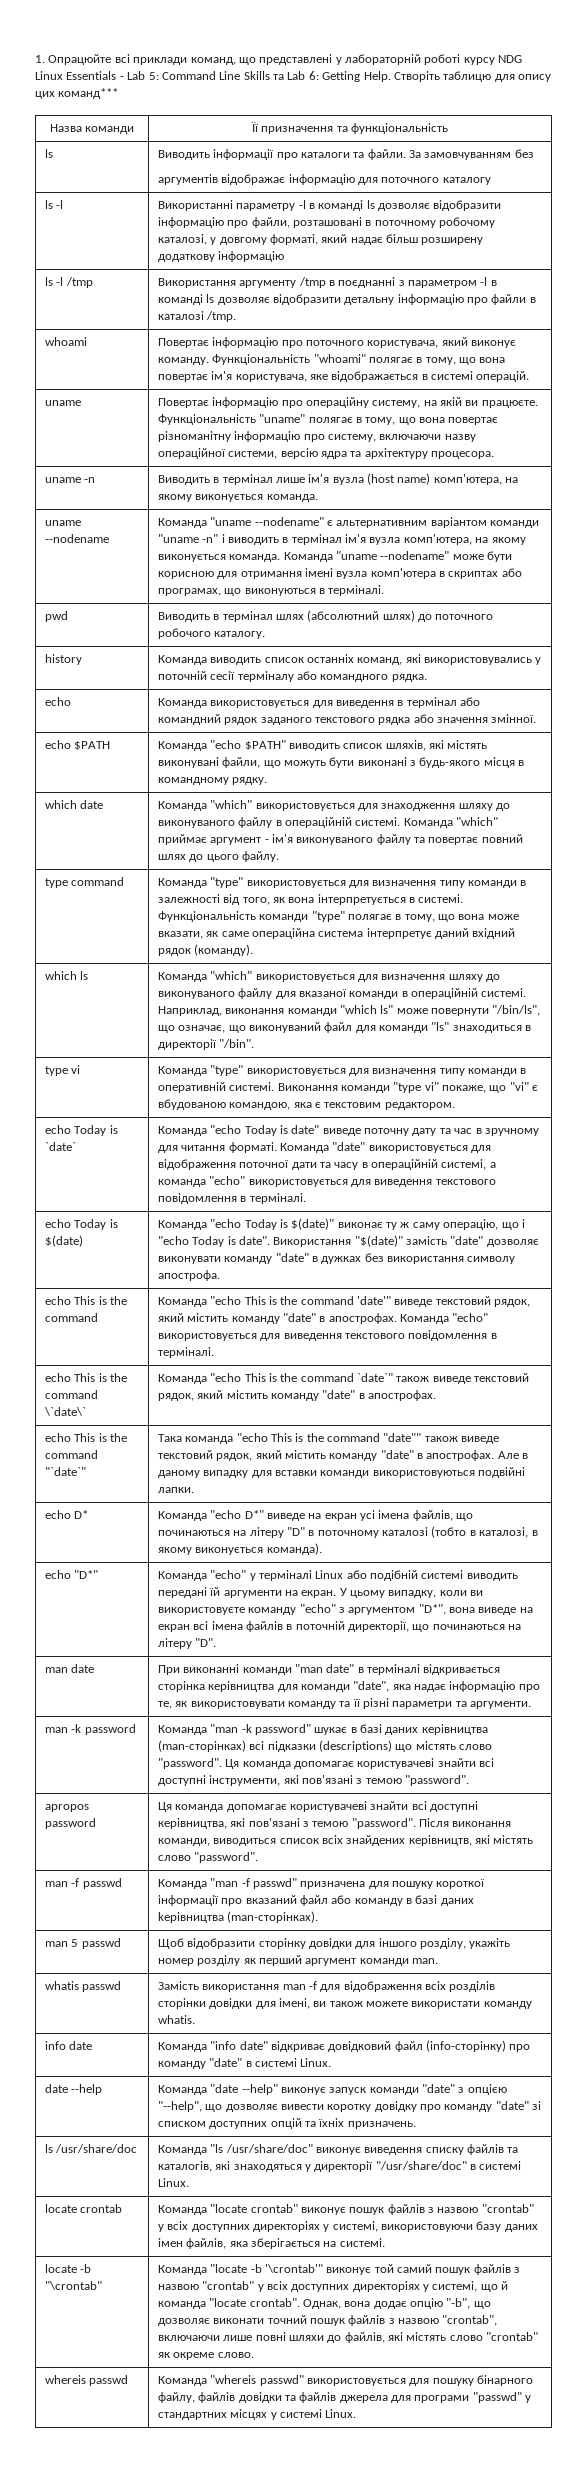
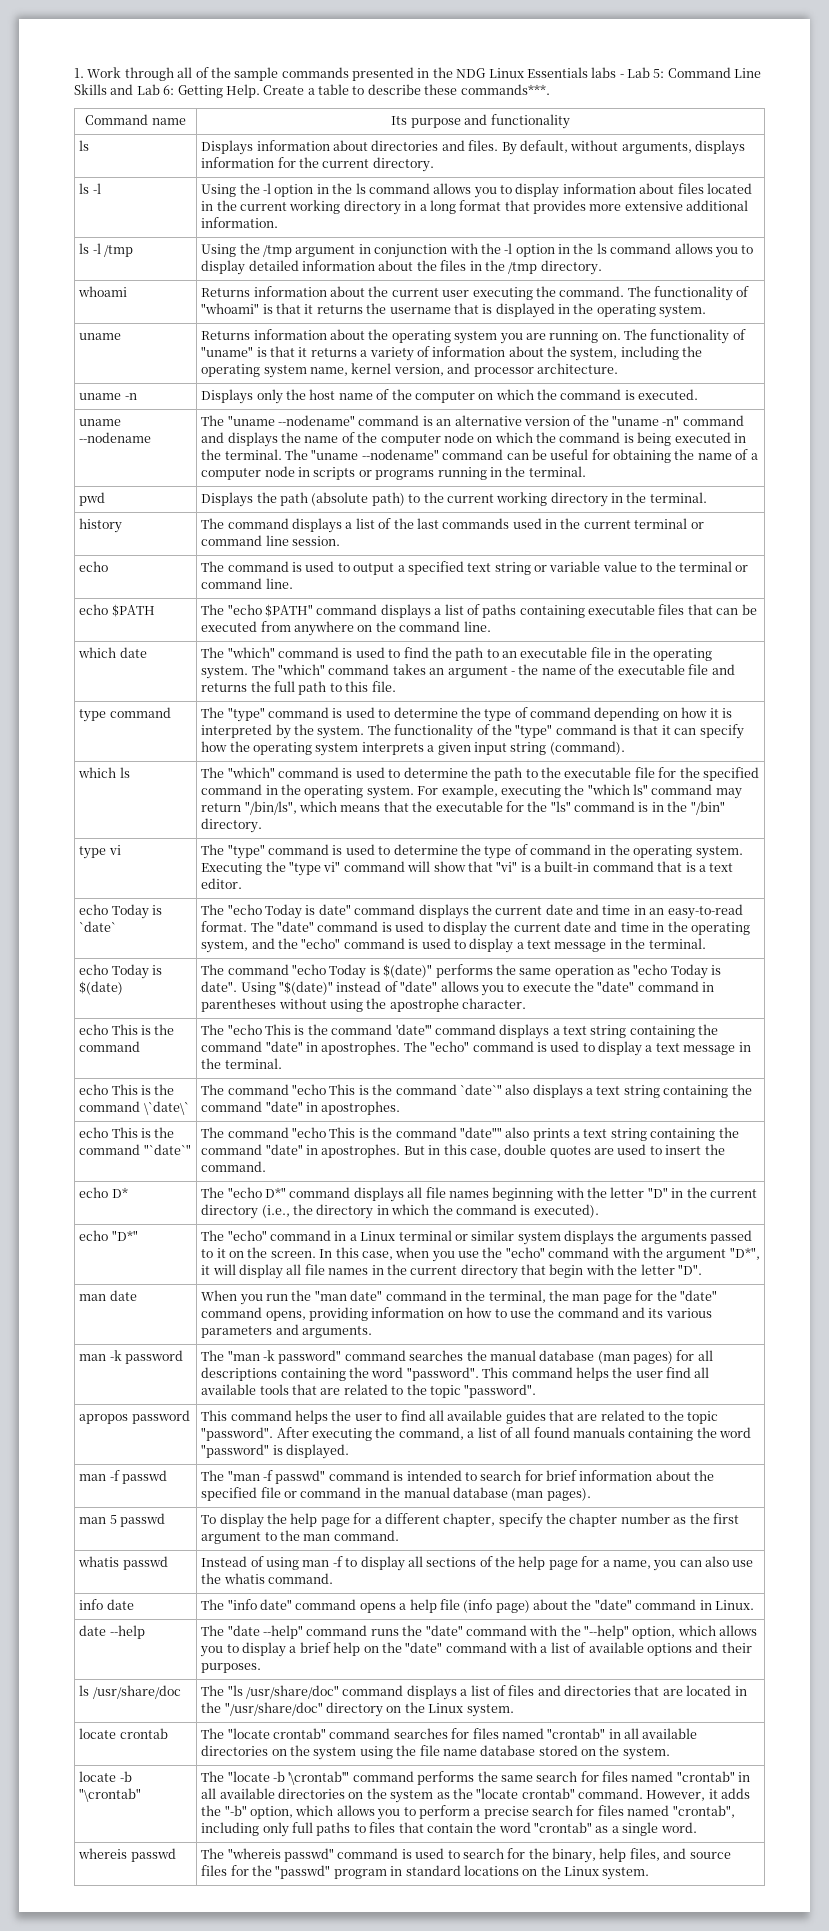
- 1. Опрацюйте всі приклади команд, що представлені у лабораторній роботі курсу NDG Linux Essentials - Lab 5: Command Line Skills та Lab 6: Getting Help.
+ 1. Work through all of the sample commands presented in the NDG Linux Essentials labs - Lab 5: Command Line Skills and Lab 6: Getting Help.
- Створіть таблицю для опису цих команд***
- Назва команди | Її призначення та функціональність
- ls | Виводить інформації про каталоги та файли. За замовчуванням без
- аргументів відображає інформацію для поточного каталогу
- ls -l | Використанні параметру -l в команді ls дозволяє відобразити інформацію про файли, розташовані в поточному робочому каталозі, у довгому форматі, який надає більш розширену додаткову інформацію
- ls -l /tmp | Використання аргументу /tmp в поєднанні з параметром -l в команді ls дозволяє відобразити детальну інформацію про файли в каталозі /tmp.
- whoami | Повертає інформацію про поточного користувача, який виконує команду. Функціональність "whoami" полягає в тому, що вона повертає ім'я користувача, яке відображається в системі операцій.
- uname | Повертає інформацію про операційну систему, на якій ви працюєте. Функціональність "uname" полягає в тому, що вона повертає різноманітну інформацію про систему, включаючи назву операційної системи, версію ядра та архітектуру процесора.
- uname -n | Виводить в термінал лише ім'я вузла (host name) комп'ютера, на якому виконується команда.
+ Create a table to describe these commands***.
+ Command name | Its purpose and functionality
+ ls | Displays information about directories and files. By default, without arguments, displays information for the current directory.
+ ls -l | Using the -l option in the ls command allows you to display information about files located in the current working directory in a long format that provides more extensive additional information.
+ ls -l /tmp | Using the /tmp argument in conjunction with the -l option in the ls command allows you to display detailed information about the files in the /tmp directory.
+ whoami | Returns information about the current user executing the command. The functionality of "whoami" is that it returns the username that is displayed in the operating system.
+ uname | Returns information about the operating system you are running on. The functionality of "uname" is that it returns a variety of information about the system, including the operating system name, kernel version, and processor architecture.
+ uname -n | Displays only the host name of the computer on which the command is executed.
- Команда "uname --nodename" є альтернативним варіантом команди "uname -n" і виводить в термінал ім'я вузла комп'ютера, на якому виконується команда. Команда "uname --nodename" може бути корисною для отримання імені вузла комп'ютера в скриптах або програмах, що виконуються в терміналі.
- pwd | Виводить в термінал шлях (абсолютний шлях) до поточного робочого каталогу.
- history | Команда виводить список останніх команд, які використовувались у поточній сесії терміналу або командного рядка.
- echo | Команда використовується для виведення в термінал або командний рядок заданого текстового рядка або значення змінної.
+ The "uname --nodename" command is an alternative version of the "uname -n" command and displays the name of the computer node on which the command is being executed in the terminal. The "uname --nodename" command can be useful for obtaining the name of a computer node in scripts or programs running in the terminal.
+ pwd | Displays the path (absolute path) to the current working directory in the terminal.
+ history | The command displays a list of the last commands used in the current terminal or command line session.
+ echo | The command is used to output a specified text string or variable value to the terminal or command line.
- echo $PATH | Команда "echo $PATH" виводить список шляхів, які містять виконувані файли, що можуть бути виконані з будь-якого місця в командному рядку.
- which date | Команда "which" використовується для знаходження шляху до виконуваного файлу в операційній системі. Команда "which" приймає аргумент - ім'я виконуваного файлу та повертає повний шлях до цього файлу.
- type command | Команда "type" використовується для визначення типу команди в залежності від того, як вона інтерпретується в системі. Функціональність команди "type" полягає в тому, що вона може вказати, як саме операційна система інтерпретує даний вхідний рядок (команду).
- which ls | Команда "which" використовується для визначення шляху до виконуваного файлу для вказаної команди в операційній системі. Наприклад, виконання команди "which ls" може повернути "/bin/ls", що означає, що виконуваний файл для команди "ls" знаходиться в директорії "/bin".
- type vi | Команда "type" використовується для визначення типу команди в оперативній системі. Виконання команди "type vi" покаже, що "vi" є вбудованою командою, яка є текстовим редактором.
+ echo $PATH | The "echo $PATH" command displays a list of paths containing executable files that can be executed from anywhere on the command line.
+ which date | The "which" command is used to find the path to an executable file in the operating system. The "which" command takes an argument - the name of the executable file and returns the full path to this file.
+ type command | The "type" command is used to determine the type of command depending on how it is interpreted by the system. The functionality of the "type" command is that it can specify how the operating system interprets a given input string (command).
+ which ls | The "which" command is used to determine the path to the executable file for the specified command in the operating system. For example, executing the "which ls" command may return "/bin/ls", which means that the executable for the "ls" command is in the "/bin" directory.
+ type vi | The "type" command is used to determine the type of command in the operating system. Executing the "type vi" command will show that "vi" is a built-in command that is a text editor.
- Команда "echo Today is date" виведе поточну дату та час в зручному для читання форматі. Команда "date" використовується для відображення поточної дати та часу в операційній системі, а команда "echo" використовується для виведення текстового повідомлення в терміналі.
+ The "echo Today is date" command displays the current date and time in an easy-to-read format. The "date" command is used to display the current date and time in the operating system, and the "echo" command is used to display a text message in the terminal.
- echo Today is $(date) | Команда "echo Today is $(date)" виконає ту ж саму операцію, що і "echo Today is date". Використання "$(date)" замість "date" дозволяє виконувати команду "date" в дужках без використання символу апострофа.
+ echo Today is $(date) | The command "echo Today is $(date)" performs the same operation as "echo Today is date". Using "$(date)" instead of "date" allows you to execute the "date" command in parentheses without using the apostrophe character.
- echo This is the command | Команда "echo This is the command 'date'" виведе текстовий рядок, який містить команду "date" в апострофах. Команда "echo" використовується для виведення текстового повідомлення в терміналі.
+ echo This is the command | The "echo This is the command 'date'" command displays a text string containing the command "date" in apostrophes. The "echo" command is used to display a text message in the terminal.
- echo This is the command \`date\` | Команда "echo This is the command `date`" також виведе текстовий рядок, який містить команду "date" в апострофах.
+ echo This is the command \`date\` | The command "echo This is the command `date`" also displays a text string containing the command "date" in apostrophes.
- echo This is the command "`date`" | Така команда "echo This is the command "date"" також виведе текстовий рядок, який містить команду "date" в апострофах. Але в даному випадку для вставки команди використовуються подвійні лапки.
+ echo This is the command "`date`" | The command "echo This is the command "date"" also prints a text string containing the command "date" in apostrophes. But in this case, double quotes are used to insert the command.
- echo D* | Команда "echo D*" виведе на екран усі імена файлів, що починаються на літеру "D" в поточному каталозі (тобто в каталозі, в якому виконується команда).
- echo "D*" | Команда "echo" у терміналі Linux або подібній системі виводить передані їй аргументи на екран. У цьому випадку, коли ви використовуєте команду "echo" з аргументом "D*", вона виведе на екран всі імена файлів в поточній директорії, що починаються на літеру "D".
- man date | При виконанні команди "man date" в терміналі відкривається сторінка керівництва для команди "date", яка надає інформацію про те, як використовувати команду та її різні параметри та аргументи.
+ echo D* | The "echo D*" command displays all file names beginning with the letter "D" in the current directory (i.e., the directory in which the command is executed).
+ echo "D*" | The "echo" command in a Linux terminal or similar system displays the arguments passed to it on the screen. In this case, when you use the "echo" command with the argument "D*", it will display all file names in the current directory that begin with the letter "D".
+ man date | When you run the "man date" command in the terminal, the man page for the "date" command opens, providing information on how to use the command and its various parameters and arguments.
- man -k password | Команда "man -k password" шукає в базі даних керівництва (man-сторінках) всі підказки (descriptions) що містять слово "password". Ця команда допомагає користувачеві знайти всі доступні інструменти, які пов'язані з темою "password".
- apropos password | Ця команда допомагає користувачеві знайти всі доступні керівництва, які пов'язані з темою "password". Після виконання команди, виводиться список всіх знайдених керівництв, які містять слово "password".
+ man -k password | The "man -k password" command searches the manual database (man pages) for all descriptions containing the word "password". This command helps the user find all available tools that are related to the topic "password".
+ apropos password | This command helps the user to find all available guides that are related to the topic "password". After executing the command, a list of all found manuals containing the word "password" is displayed.
- man -f passwd | Команда "man -f passwd" призначена для пошуку короткої інформації про вказаний файл або команду в базі даних kерівництва (man-сторінках).
- man 5 passwd | Щоб відобразити сторінку довідки для іншого розділу, укажіть номер розділу як перший аргумент команди man.
- whatis passwd | Замість використання man -f для відображення всіх розділів сторінки довідки для імені, ви також можете використати команду whatis.
+ man -f passwd | The "man -f passwd" command is intended to search for brief information about the specified file or command in the manual database (man pages).
+ man 5 passwd | To display the help page for a different chapter, specify the chapter number as the first argument to the man command.
+ whatis passwd | Instead of using man -f to display all sections of the help page for a name, you can also use the whatis command.
- info date | Команда "info date" відкриває довідковий файл (info-сторінку) про команду "date" в системі Linux.
+ info date | The "info date" command opens a help file (info page) about the "date" command in Linux.
- date --help | Команда "date --help" виконує запуск команди "date" з опцією "--help", що дозволяє вивести коротку довідку про команду "date" зі списком доступних опцій та їхніх призначень.
+ date --help | The "date --help" command runs the "date" command with the "--help" option, which allows you to display a brief help on the "date" command with a list of available options and their purposes.
- ls /usr/share/doc | Команда "ls /usr/share/doc" виконує виведення списку файлів та каталогів, які знаходяться у директорії "/usr/share/doc" в системі Linux.
+ ls /usr/share/doc | The "ls /usr/share/doc" command displays a list of files and directories that are located in the "/usr/share/doc" directory on the Linux system.
- locate crontab | Команда "locate crontab" виконує пошук файлів з назвою "crontab" у всіх доступних директоріях у системі, використовуючи базу даних імен файлів, яка зберігається на системі.
+ locate crontab | The "locate crontab" command searches for files named "crontab" in all available directories on the system using the file name database stored on the system.
- Команда "locate -b '\crontab'" виконує той самий пошук файлів з назвою "crontab" у всіх доступних директоріях у системі, що й команда "locate crontab". Однак, вона додає опцію "-b", що дозволяє виконати точний пошук файлів з назвою "crontab", включаючи лише повні шляхи до файлів, які містять слово "crontab" як окреме слово.
+ The "locate -b '\crontab'" command performs the same search for files named "crontab" in all available directories on the system as the "locate crontab" command. However, it adds the "-b" option, which allows you to perform a precise search for files named "crontab", including only full paths to files that contain the word "crontab" as a single word.
- whereis passwd | Команда "whereis passwd" використовується для пошуку бінарного файлу, файлів довідки та файлів джерела для програми "passwd" у стандартних місцях у системі Linux.
+ whereis passwd | The "whereis passwd" command is used to search for the binary, help files, and source files for the "passwd" program in standard locations on the Linux system.

